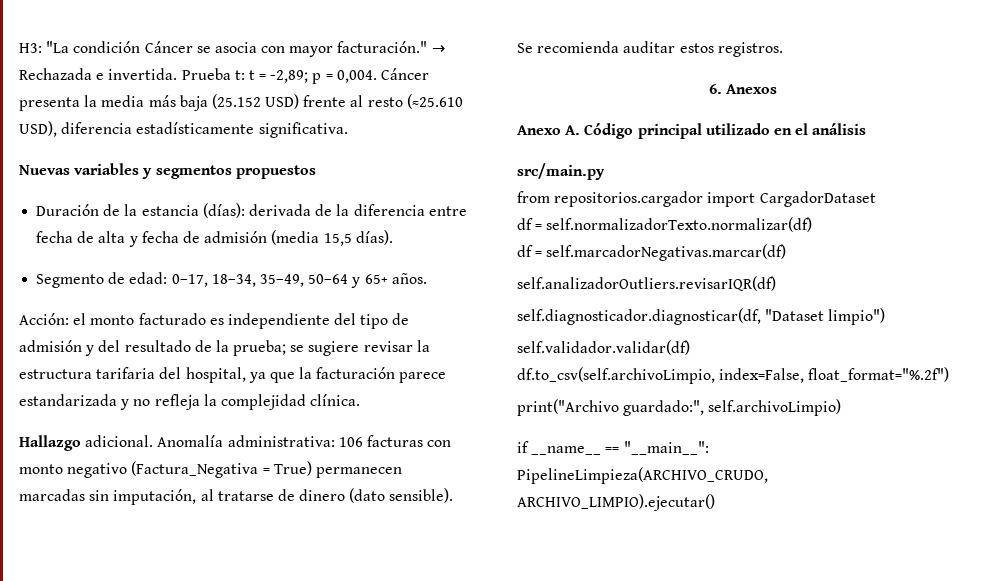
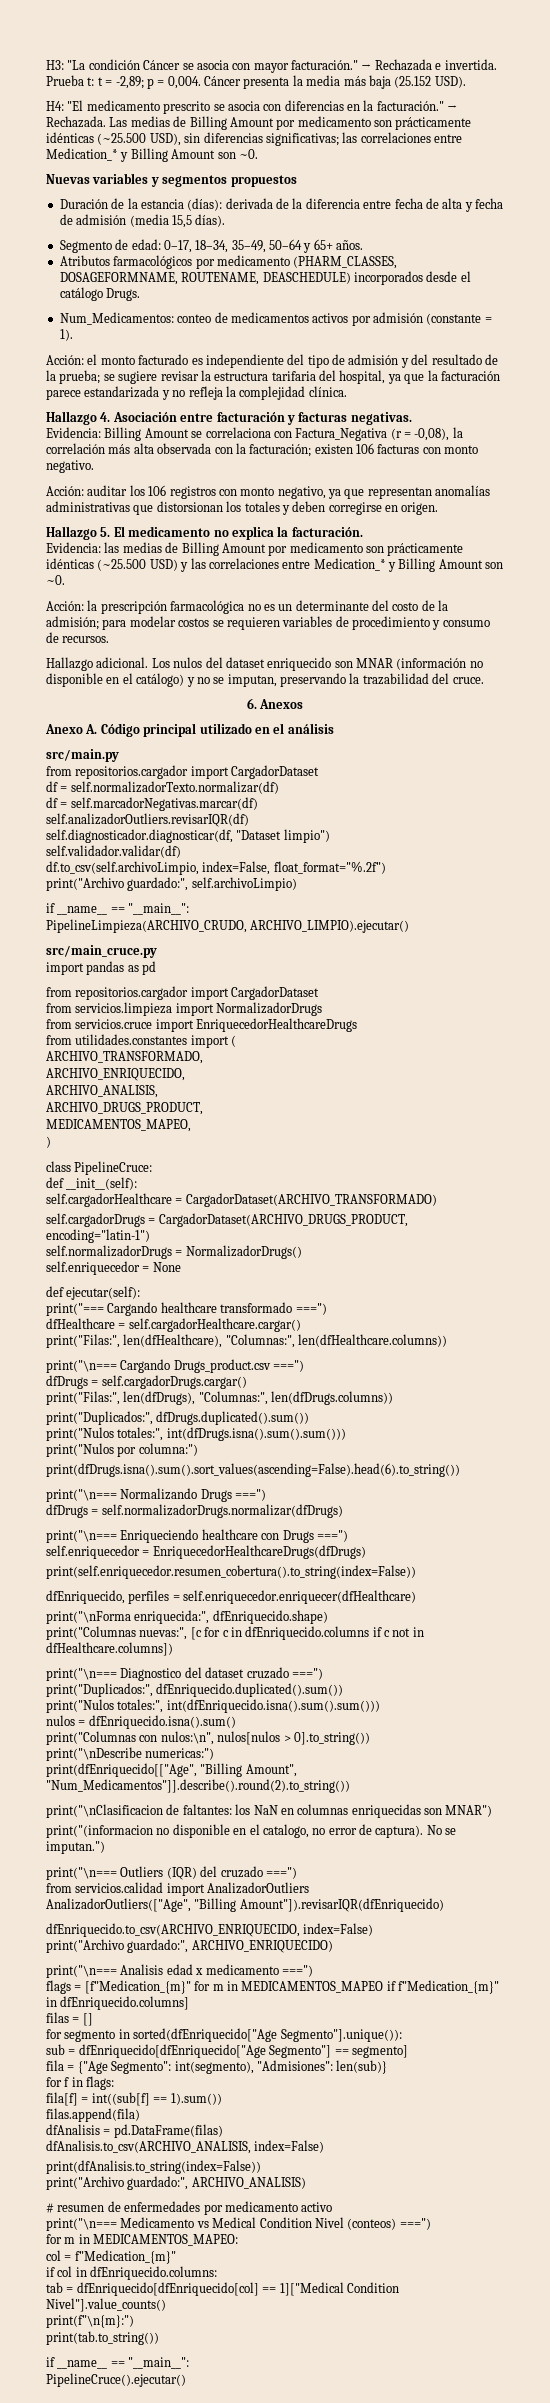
- Cáncer presenta la media más baja (25.152 USD) frente al resto (≈25.610 USD), diferencia estadísticamente significativa.
+ Cáncer presenta la media más baja (25.152 USD).
+ H4: "El medicamento prescrito se asocia con diferencias en la facturación." → Rechazada. Las medias de Billing Amount por medicamento son prácticamente idénticas (~25.500 USD), sin diferencias significativas; las correlaciones entre Medication_* y Billing Amount son ~0.
+ Atributos farmacológicos por medicamento (PHARM_CLASSES, DOSAGEFORMNAME, ROUTENAME, DEASCHEDULE) incorporados desde el catálogo Drugs.
+ Num_Medicamentos: conteo de medicamentos activos por admisión (constante = 1).
- Hallazgo adicional. Anomalía administrativa: 106 facturas con monto negativo (Factura_Negativa = True) permanecen marcadas sin imputación, al tratarse de dinero (dato sensible). Se recomienda auditar estos registros.
+ Hallazgo 4. Asociación entre facturación y facturas negativas.
+ Evidencia: Billing Amount se correlaciona con Factura_Negativa (r = -0,08), la correlación más alta observada con la facturación; existen 106 facturas con monto negativo.
+ Acción: auditar los 106 registros con monto negativo, ya que representan anomalías administrativas que distorsionan los totales y deben corregirse en origen.
+ Hallazgo 5. El medicamento no explica la facturación.
+ Evidencia: las medias de Billing Amount por medicamento son prácticamente idénticas (~25.500 USD) y las correlaciones entre Medication_* y Billing Amount son ~0.
+ Acción: la prescripción farmacológica no es un determinante del costo de la admisión; para modelar costos se requieren variables de procedimiento y consumo de recursos.
+ Hallazgo adicional. Los nulos del dataset enriquecido son MNAR (información no disponible en el catálogo) y no se imputan, preservando la trazabilidad del cruce.
+ src/main_cruce.py
+ import pandas as pd
+ from repositorios.cargador import CargadorDataset
+ from servicios.limpieza import NormalizadorDrugs
+ from servicios.cruce import EnriquecedorHealthcareDrugs
+ from utilidades.constantes import (
+ ARCHIVO_TRANSFORMADO,
+ ARCHIVO_ENRIQUECIDO,
+ ARCHIVO_ANALISIS,
+ ARCHIVO_DRUGS_PRODUCT,
+ MEDICAMENTOS_MAPEO,
+ )
+ class PipelineCruce:
+ def __init__(self):
+ self.cargadorHealthcare = CargadorDataset(ARCHIVO_TRANSFORMADO)
+ self.cargadorDrugs = CargadorDataset(ARCHIVO_DRUGS_PRODUCT, encoding="latin-1")
+ self.normalizadorDrugs = NormalizadorDrugs()
+ self.enriquecedor = None
+ def ejecutar(self):
+ print("=== Cargando healthcare transformado ===")
+ dfHealthcare = self.cargadorHealthcare.cargar()
+ print("Filas:", len(dfHealthcare), "Columnas:", len(dfHealthcare.columns))
+ print("\n=== Cargando Drugs_product.csv ===")
+ dfDrugs = self.cargadorDrugs.cargar()
+ print("Filas:", len(dfDrugs), "Columnas:", len(dfDrugs.columns))
+ print("Duplicados:", dfDrugs.duplicated().sum())
+ print("Nulos totales:", int(dfDrugs.isna().sum().sum()))
+ print("Nulos por columna:")
+ print(dfDrugs.isna().sum().sort_values(ascending=False).head(6).to_string())
+ print("\n=== Normalizando Drugs ===")
+ dfDrugs = self.normalizadorDrugs.normalizar(dfDrugs)
+ print("\n=== Enriqueciendo healthcare con Drugs ===")
+ self.enriquecedor = EnriquecedorHealthcareDrugs(dfDrugs)
+ print(self.enriquecedor.resumen_cobertura().to_string(index=False))
+ dfEnriquecido, perfiles = self.enriquecedor.enriquecer(dfHealthcare)
+ print("\nForma enriquecida:", dfEnriquecido.shape)
+ print("Columnas nuevas:", [c for c in dfEnriquecido.columns if c not in dfHealthcare.columns])
+ print("\n=== Diagnostico del dataset cruzado ===")
+ print("Duplicados:", dfEnriquecido.duplicated().sum())
+ print("Nulos totales:", int(dfEnriquecido.isna().sum().sum()))
+ nulos = dfEnriquecido.isna().sum()
+ print("Columnas con nulos:\n", nulos[nulos > 0].to_string())
+ print("\nDescribe numericas:")
+ print(dfEnriquecido[["Age", "Billing Amount", "Num_Medicamentos"]].describe().round(2).to_string())
+ print("\nClasificacion de faltantes: los NaN en columnas enriquecidas son MNAR")
+ print("(informacion no disponible en el catalogo, no error de captura). No se imputan.")
+ print("\n=== Outliers (IQR) del cruzado ===")
+ from servicios.calidad import AnalizadorOutliers
+ AnalizadorOutliers(["Age", "Billing Amount"]).revisarIQR(dfEnriquecido)
+ dfEnriquecido.to_csv(ARCHIVO_ENRIQUECIDO, index=False)
+ print("Archivo guardado:", ARCHIVO_ENRIQUECIDO)
+ print("\n=== Analisis edad x medicamento ===")
+ flags = [f"Medication_{m}" for m in MEDICAMENTOS_MAPEO if f"Medication_{m}" in dfEnriquecido.columns]
+ filas = []
+ for segmento in sorted(dfEnriquecido["Age Segmento"].unique()):
+ sub = dfEnriquecido[dfEnriquecido["Age Segmento"] == segmento]
+ fila = {"Age Segmento": int(segmento), "Admisiones": len(sub)}
+ for f in flags:
+ fila[f] = int((sub[f] == 1).sum())
+ filas.append(fila)
+ dfAnalisis = pd.DataFrame(filas)
+ dfAnalisis.to_csv(ARCHIVO_ANALISIS, index=False)
+ print(dfAnalisis.to_string(index=False))
+ print("Archivo guardado:", ARCHIVO_ANALISIS)
+ # resumen de enfermedades por medicamento activo
+ print("\n=== Medicamento vs Medical Condition Nivel (conteos) ===")
+ for m in MEDICAMENTOS_MAPEO:
+ col = f"Medication_{m}"
+ if col in dfEnriquecido.columns:
+ tab = dfEnriquecido[dfEnriquecido[col] == 1]["Medical Condition Nivel"].value_counts()
+ print(f"\n{m}:")
+ print(tab.to_string())
+ if __name__ == "__main__":
+ PipelineCruce().ejecutar()

